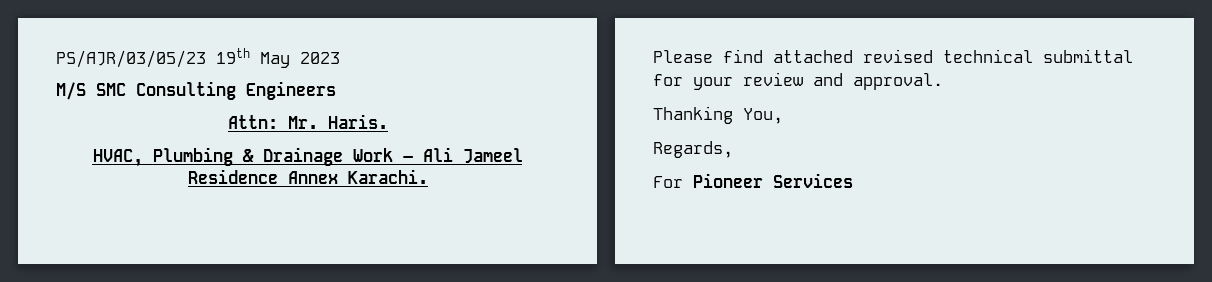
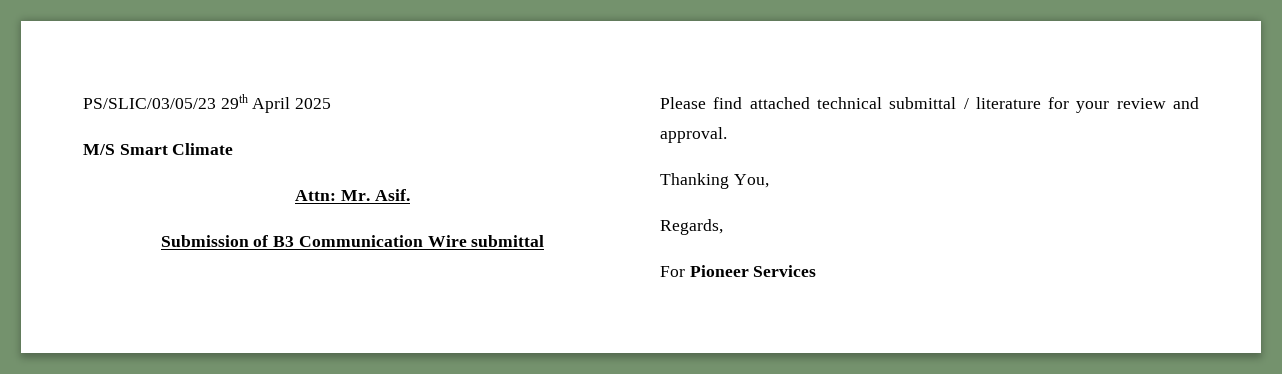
- PS/AJR/03/05/23 19th May 2023
- M/S SMC Consulting Engineers
- Attn: Mr. Haris.
- HVAC, Plumbing & Drainage Work – Ali Jameel Residence Annex Karachi.
+ PS/SLIC/03/05/23 29th April 2025
+ M/S Smart Climate
+ Attn: Mr. Asif.
+ Submission of B3 Communication Wire submittal
- Please find attached revised technical submittal for your review and approval.
+ Please find attached technical submittal / literature for your review and approval.

